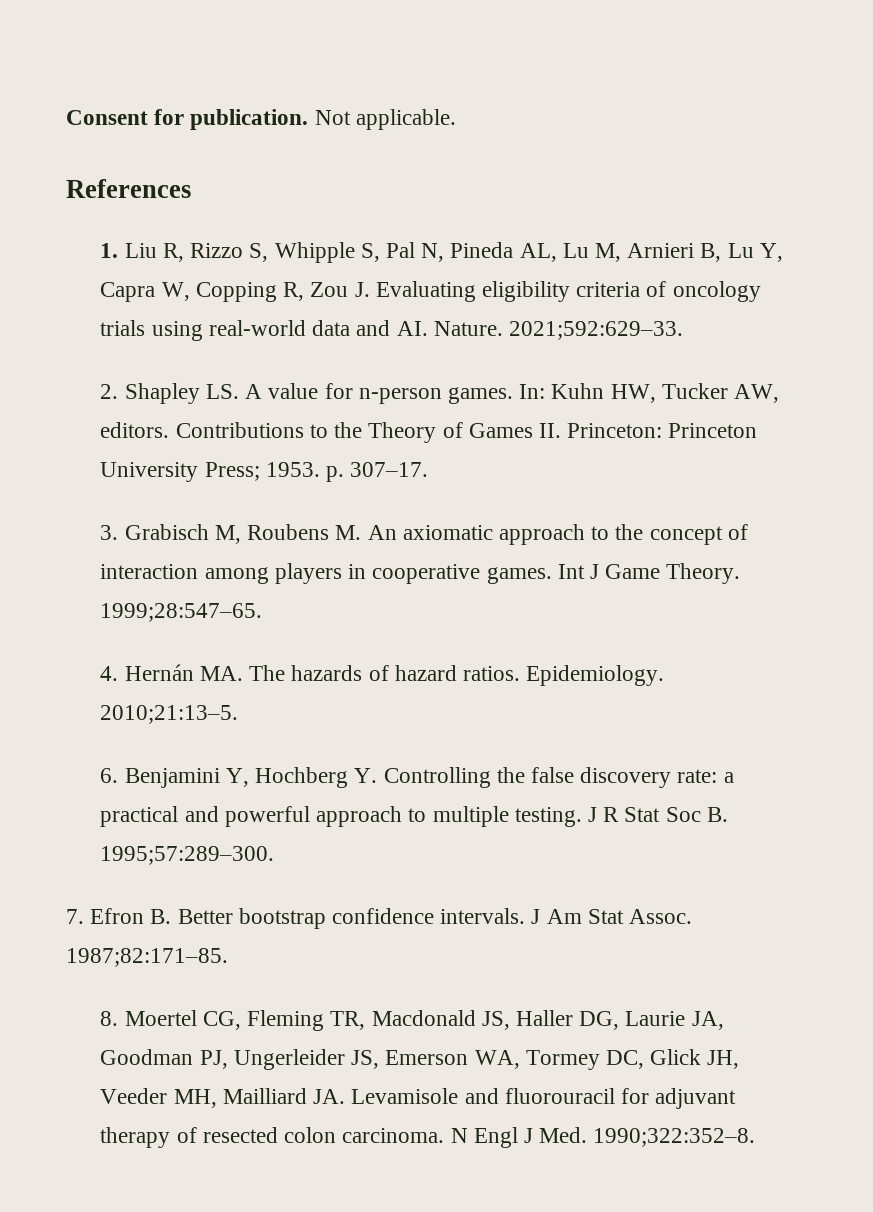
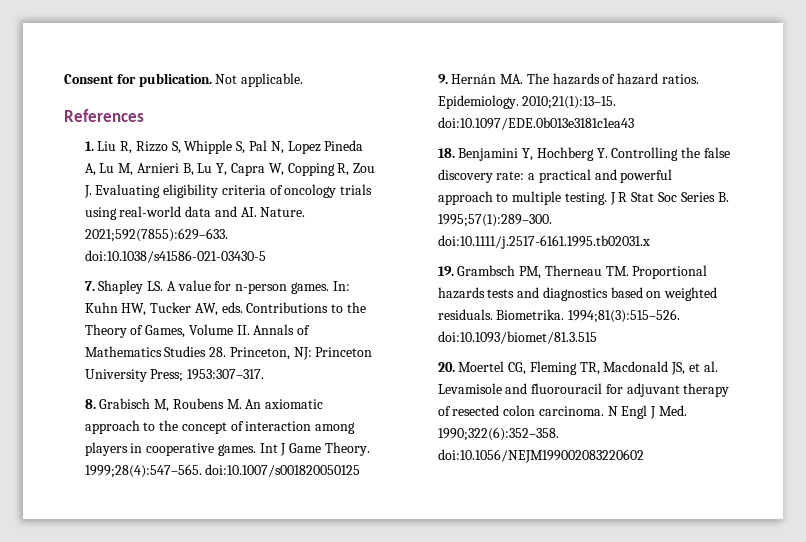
- 1. Liu R, Rizzo S, Whipple S, Pal N, Pineda AL, Lu M, Arnieri B, Lu Y, Capra W, Copping R, Zou J. Evaluating eligibility criteria of oncology trials using real-world data and AI. Nature.
+ 1. Liu R, Rizzo S, Whipple S, Pal N, Lopez Pineda A, Lu M, Arnieri B, Lu Y, Capra W, Copping R, Zou J. Evaluating eligibility criteria of oncology trials using real-world data and AI. Nature.
- 2021;592:629–33.
- 2. Shapley LS. A value for n-person games.
+ 2021;592(7855):629–633. doi:10.1038/s41586-021-03430-5
+ 7. Shapley LS. A value for n-person games.
- In: Kuhn HW, Tucker AW, editors. Contributions to the Theory of Games II. Princeton: Princeton University Press; 1953. p. 307–17.
- 3. Grabisch M, Roubens M. An axiomatic approach to the concept of interaction among players in cooperative games.
+ In: Kuhn HW, Tucker AW, eds. Contributions to the Theory of Games, Volume II. Annals of Mathematics Studies 28. Princeton, NJ: Princeton University Press; 1953:307–317.
+ 8. Grabisch M, Roubens M. An axiomatic approach to the concept of interaction among players in cooperative games.
- 1999;28:547–65.
- 4. Hernán MA. The hazards of hazard ratios.
+ 1999;28(4):547–565. doi:10.1007/s001820050125
+ 9. Hernán MA. The hazards of hazard ratios.
- 2010;21:13–5.
- 6. Benjamini Y, Hochberg Y. Controlling the false discovery rate: a practical and powerful approach to multiple testing.
+ 2010;21(1):13–15. doi:10.1097/EDE.0b013e3181c1ea43
+ 18. Benjamini Y, Hochberg Y. Controlling the false discovery rate: a practical and powerful approach to multiple testing.
- J R Stat Soc B. 1995;57:289–300.
- 7. Efron B. Better bootstrap confidence intervals. J Am Stat Assoc. 1987;82:171–85.
- 8. Moertel CG, Fleming TR, Macdonald JS, Haller DG, Laurie JA, Goodman PJ, Ungerleider JS, Emerson WA, Tormey DC, Glick JH, Veeder MH, Mailliard JA. Levamisole and fluorouracil for adjuvant therapy of resected colon carcinoma.
+ J R Stat Soc Series B. 1995;57(1):289–300. doi:10.1111/j.2517-6161.1995.tb02031.x
+ 19. Grambsch PM, Therneau TM. Proportional hazards tests and diagnostics based on weighted residuals. Biometrika. 1994;81(3):515–526. doi:10.1093/biomet/81.3.515
+ 20. Moertel CG, Fleming TR, Macdonald JS, et al. Levamisole and fluorouracil for adjuvant therapy of resected colon carcinoma.
- N Engl J Med. 1990;322:352–8.
+ N Engl J Med. 1990;322(6):352–358. doi:10.1056/NEJM199002083220602

